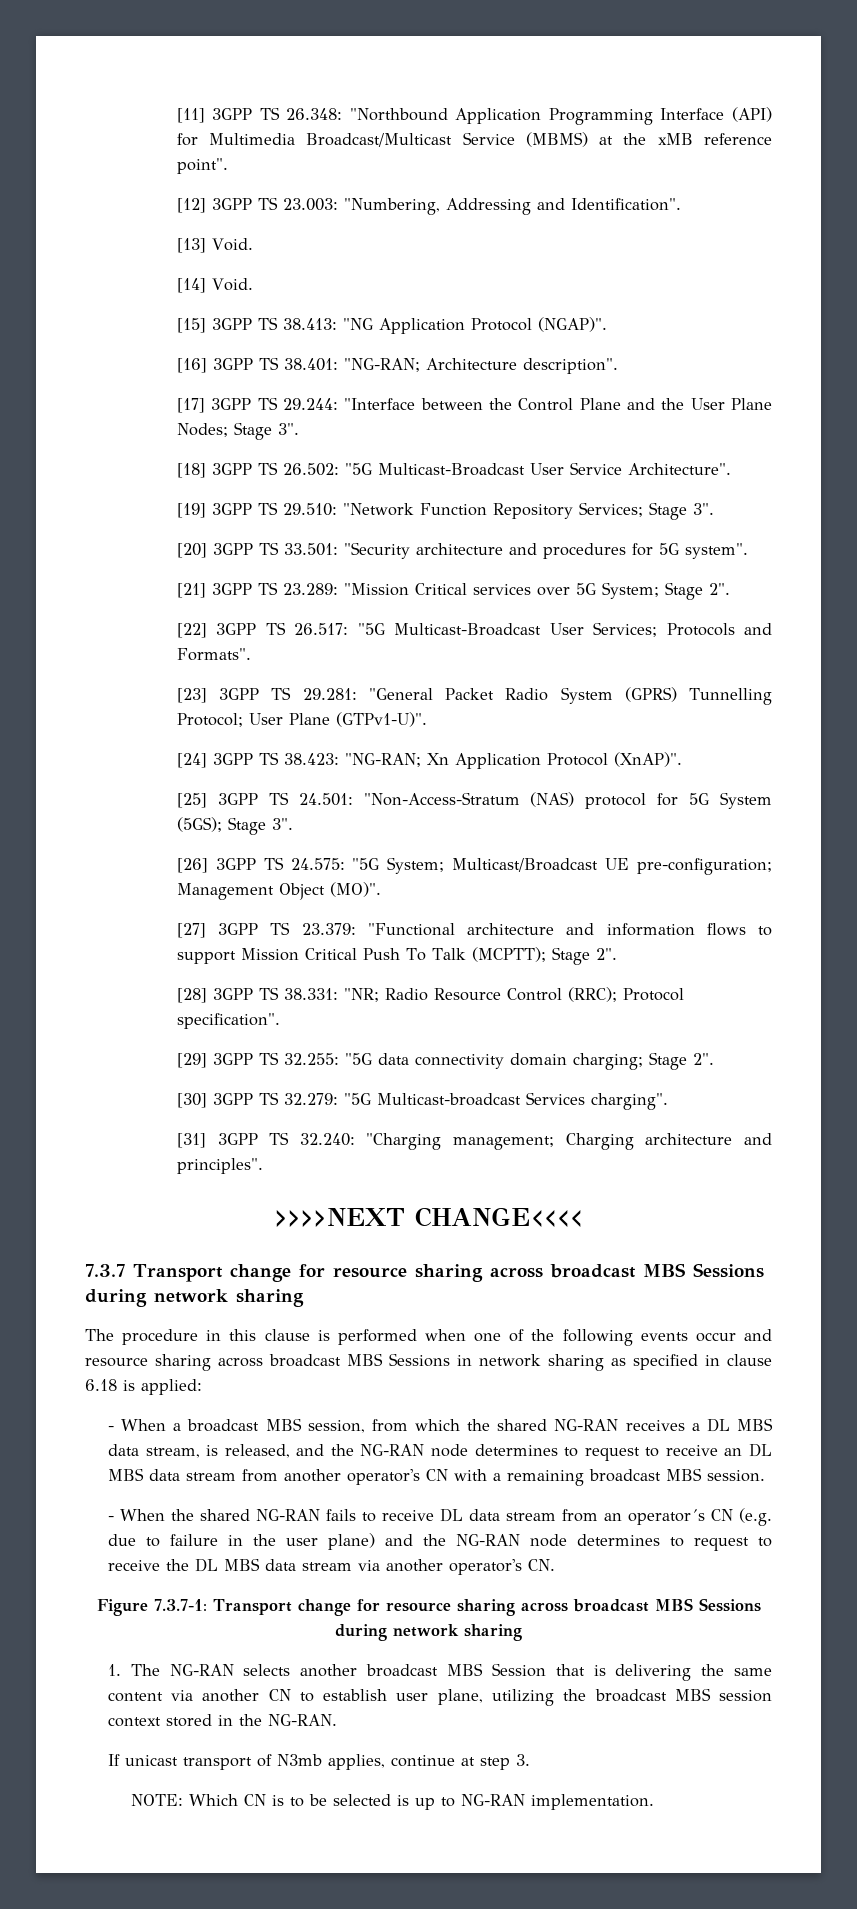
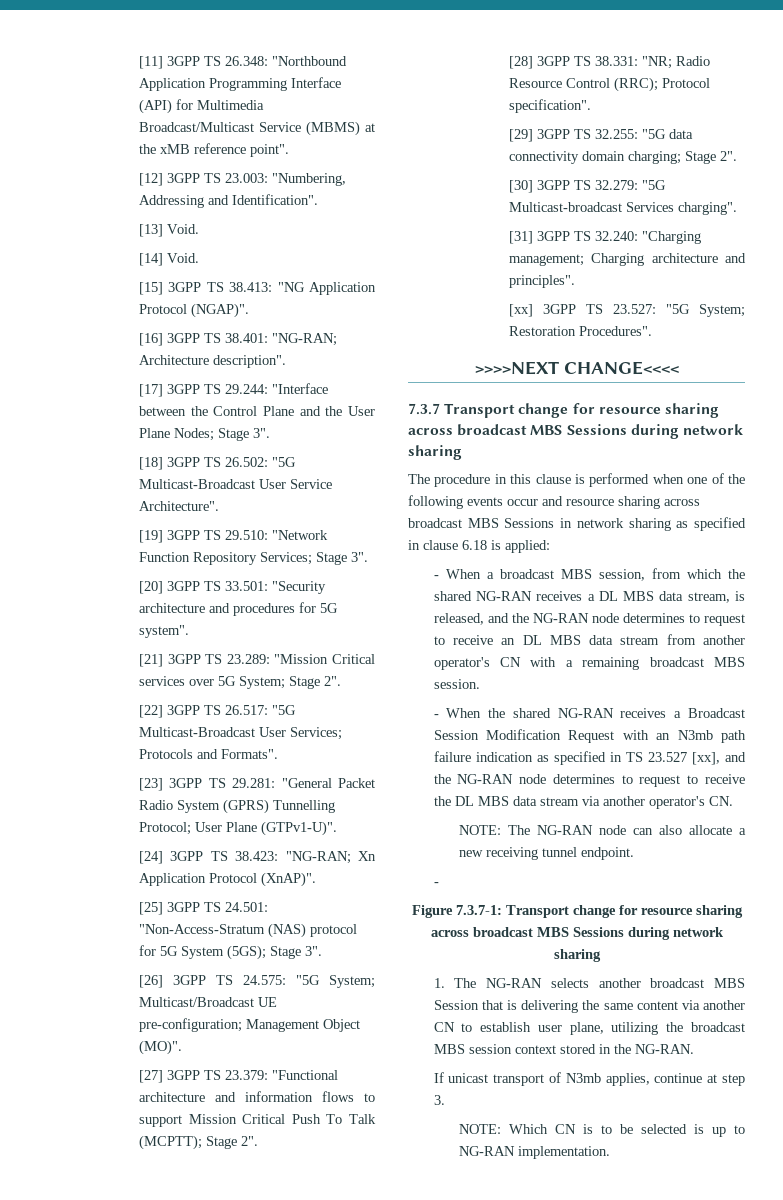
+ [xx] 3GPP TS 23.527: "5G System; Restoration Procedures".
- - When the shared NG-RAN fails to receive DL data stream from an operator´s CN (e.g. due to failure in the user plane) and the NG-RAN node determines to request to receive the DL MBS data stream via another operator's CN.
+ - When the shared NG-RAN receives a Broadcast Session Modification Request with an N3mb path failure indication as specified in TS 23.527 [xx], and the NG-RAN node determines to request to receive the DL MBS data stream via another operator's CN.
+ NOTE: The NG-RAN node can also allocate a new receiving tunnel endpoint.
+ -

